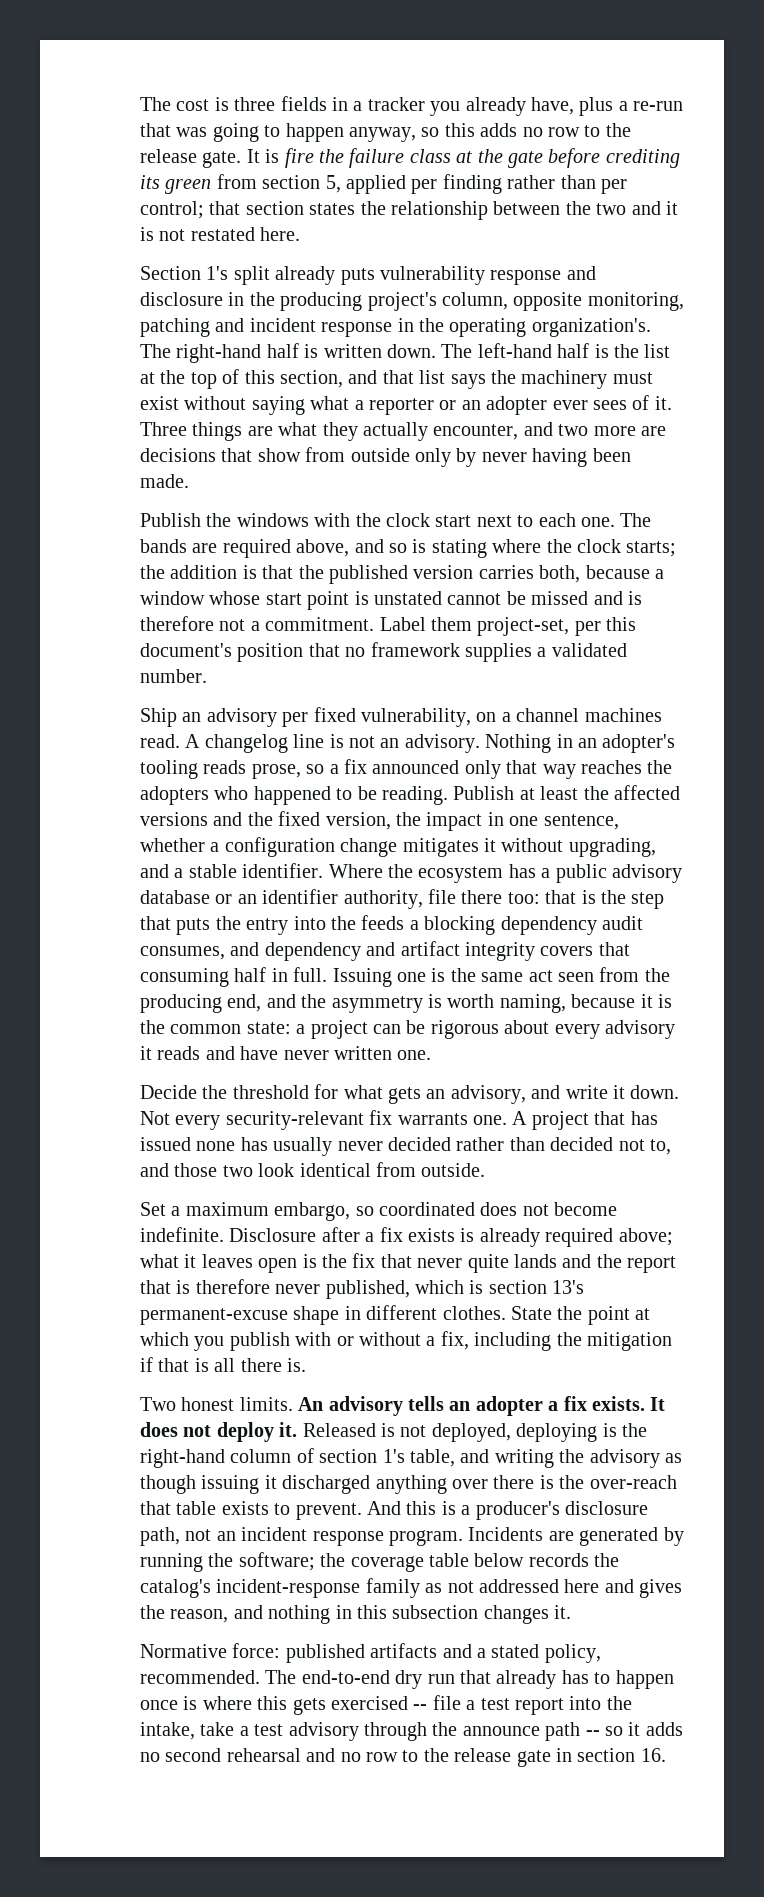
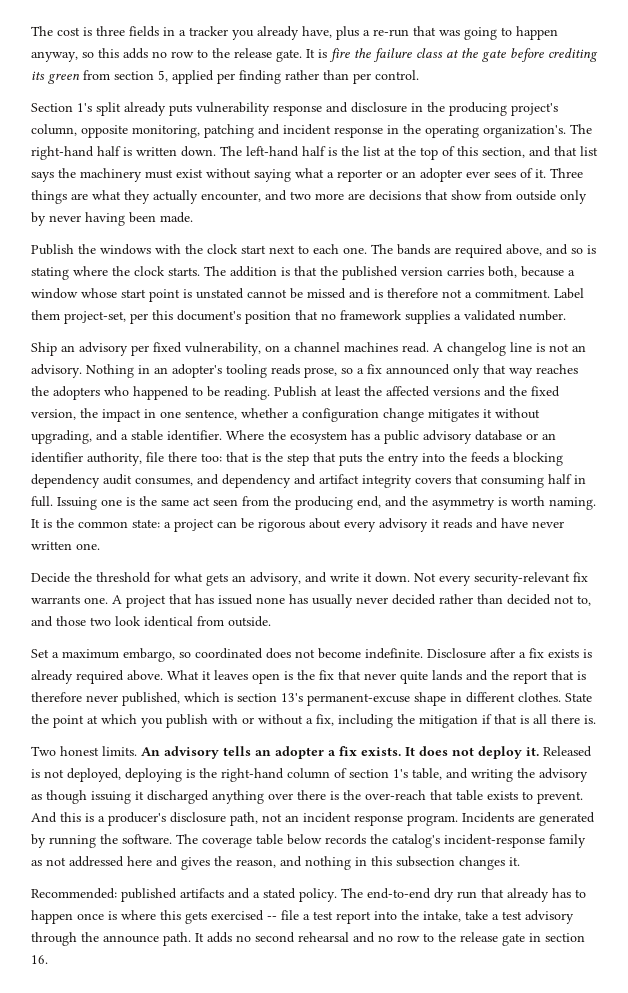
- It is fire the failure class at the gate before crediting its green from section 5, applied per finding rather than per control; that section states the relationship between the two and it is not restated here.
+ It is fire the failure class at the gate before crediting its green from section 5, applied per finding rather than per control.
- The bands are required above, and so is stating where the clock starts; the addition is that the published version carries both, because a window whose start point is unstated cannot be missed and is therefore not a commitment.
+ The bands are required above, and so is stating where the clock starts. The addition is that the published version carries both, because a window whose start point is unstated cannot be missed and is therefore not a commitment.
- Issuing one is the same act seen from the producing end, and the asymmetry is worth naming, because it is the common state: a project can be rigorous about every advisory it reads and have never written one.
+ Issuing one is the same act seen from the producing end, and the asymmetry is worth naming. It is the common state: a project can be rigorous about every advisory it reads and have never written one.
- Disclosure after a fix exists is already required above; what it leaves open is the fix that never quite lands and the report that is therefore never published, which is section 13's permanent-excuse shape in different clothes.
+ Disclosure after a fix exists is already required above. What it leaves open is the fix that never quite lands and the report that is therefore never published, which is section 13's permanent-excuse shape in different clothes.
- Incidents are generated by running the software; the coverage table below records the catalog's incident-response family as not addressed here and gives the reason, and nothing in this subsection changes it.
+ Incidents are generated by running the software. The coverage table below records the catalog's incident-response family as not addressed here and gives the reason, and nothing in this subsection changes it.
- Normative force: published artifacts and a stated policy, recommended.
+ Recommended: published artifacts and a stated policy.
- The end-to-end dry run that already has to happen once is where this gets exercised -- file a test report into the intake, take a test advisory through the announce path -- so it adds no second rehearsal and no row to the release gate in section 16.
+ The end-to-end dry run that already has to happen once is where this gets exercised -- file a test report into the intake, take a test advisory through the announce path. It adds no second rehearsal and no row to the release gate in section 16.

